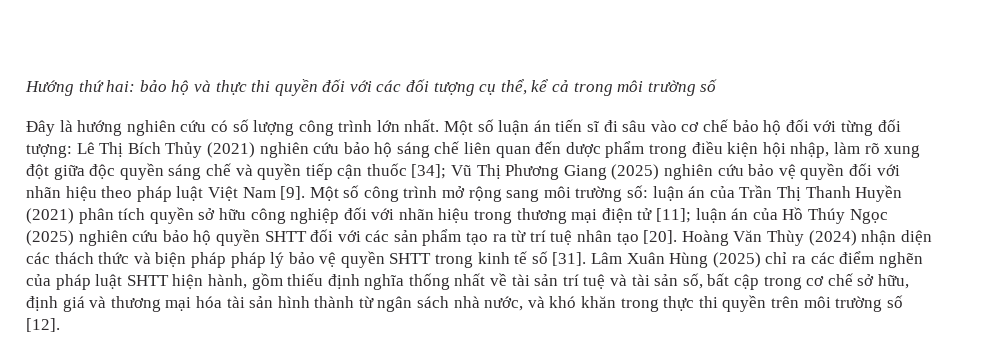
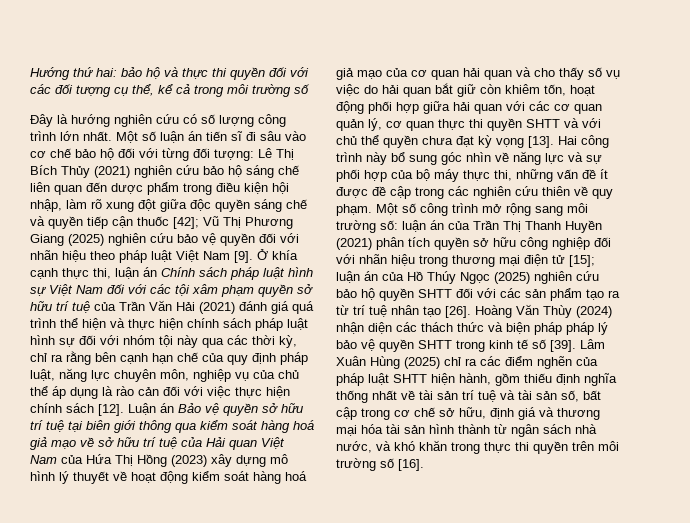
- Lê Thị Bích Thủy (2021) nghiên cứu bảo hộ sáng chế liên quan đến dược phẩm trong điều kiện hội nhập, làm rõ xung đột giữa độc quyền sáng chế và quyền tiếp cận thuốc [34];
+ Lê Thị Bích Thủy (2021) nghiên cứu bảo hộ sáng chế liên quan đến dược phẩm trong điều kiện hội nhập, làm rõ xung đột giữa độc quyền sáng chế và quyền tiếp cận thuốc [42];
+ Ở khía cạnh thực thi, luận án Chính sách pháp luật hình sự Việt Nam đối với các tội xâm phạm quyền sở hữu trí tuệ của Trần Văn Hải (2021) đánh giá quá trình thể hiện và thực hiện chính sách pháp luật hình sự đối với nhóm tội này qua các thời kỳ, chỉ ra rằng bên cạnh hạn chế của quy định pháp luật, năng lực chuyên môn, nghiệp vụ của chủ thể áp dụng là rào cản đối với việc thực hiện chính sách [12]. Luận án Bảo vệ quyền sở hữu trí tuệ tại biên giới thông qua kiểm soát hàng hoá giả mạo về sở hữu trí tuệ của Hải quan Việt Nam của Hứa Thị Hồng (2023) xây dựng mô hình lý thuyết về hoạt động kiểm soát hàng hoá giả mạo của cơ quan hải quan và cho thấy số vụ việc do hải quan bắt giữ còn khiêm tốn, hoạt động phối hợp giữa hải quan với các cơ quan quản lý, cơ quan thực thi quyền SHTT và với chủ thể quyền chưa đạt kỳ vọng [13]. Hai công trình này bổ sung góc nhìn về năng lực và sự phối hợp của bộ máy thực thi, những vấn đề ít được đề cập trong các nghiên cứu thiên về quy phạm.
- Một số công trình mở rộng sang môi trường số: luận án của Trần Thị Thanh Huyền (2021) phân tích quyền sở hữu công nghiệp đối với nhãn hiệu trong thương mại điện tử [11]; luận án của Hồ Thúy Ngọc (2025) nghiên cứu bảo hộ quyền SHTT đối với các sản phẩm tạo ra từ trí tuệ nhân tạo [20].
+ Một số công trình mở rộng sang môi trường số: luận án của Trần Thị Thanh Huyền (2021) phân tích quyền sở hữu công nghiệp đối với nhãn hiệu trong thương mại điện tử [15]; luận án của Hồ Thúy Ngọc (2025) nghiên cứu bảo hộ quyền SHTT đối với các sản phẩm tạo ra từ trí tuệ nhân tạo [26].
- Hoàng Văn Thùy (2024) nhận diện các thách thức và biện pháp pháp lý bảo vệ quyền SHTT trong kinh tế số [31].
+ Hoàng Văn Thùy (2024) nhận diện các thách thức và biện pháp pháp lý bảo vệ quyền SHTT trong kinh tế số [39].
- Lâm Xuân Hùng (2025) chỉ ra các điểm nghẽn của pháp luật SHTT hiện hành, gồm thiếu định nghĩa thống nhất về tài sản trí tuệ và tài sản số, bất cập trong cơ chế sở hữu, định giá và thương mại hóa tài sản hình thành từ ngân sách nhà nước, và khó khăn trong thực thi quyền trên môi trường số [12].
+ Lâm Xuân Hùng (2025) chỉ ra các điểm nghẽn của pháp luật SHTT hiện hành, gồm thiếu định nghĩa thống nhất về tài sản trí tuệ và tài sản số, bất cập trong cơ chế sở hữu, định giá và thương mại hóa tài sản hình thành từ ngân sách nhà nước, và khó khăn trong thực thi quyền trên môi trường số [16].

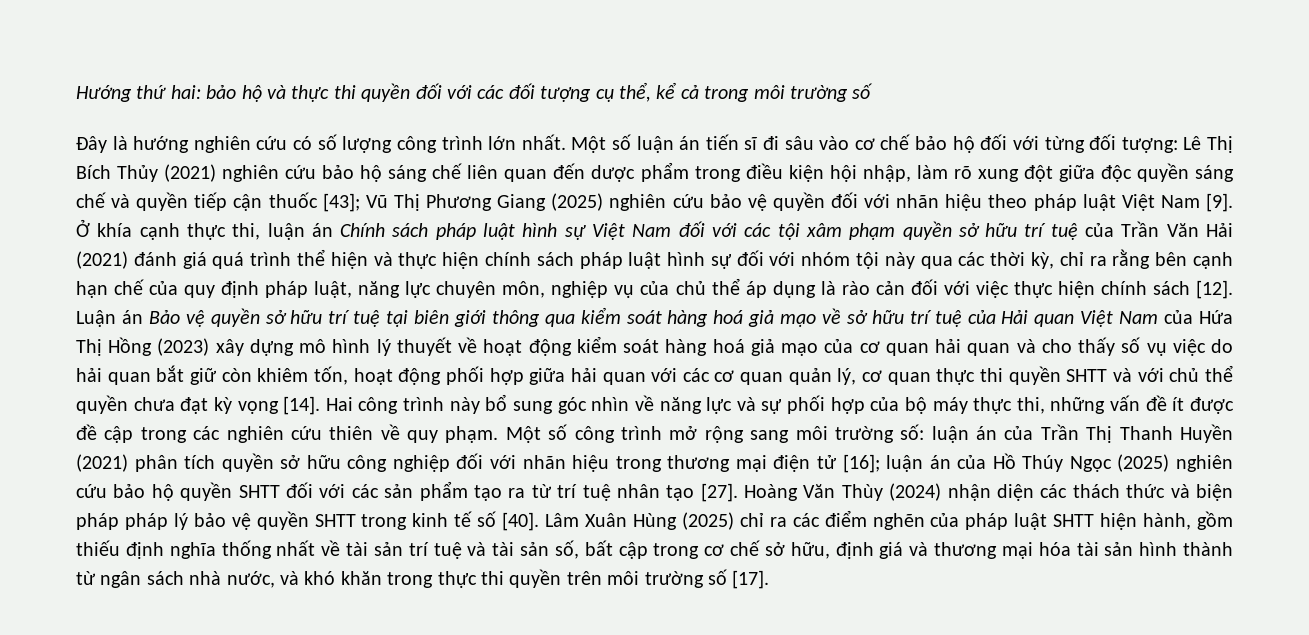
- Lê Thị Bích Thủy (2021) nghiên cứu bảo hộ sáng chế liên quan đến dược phẩm trong điều kiện hội nhập, làm rõ xung đột giữa độc quyền sáng chế và quyền tiếp cận thuốc [42];
+ Lê Thị Bích Thủy (2021) nghiên cứu bảo hộ sáng chế liên quan đến dược phẩm trong điều kiện hội nhập, làm rõ xung đột giữa độc quyền sáng chế và quyền tiếp cận thuốc [43];
- Luận án Bảo vệ quyền sở hữu trí tuệ tại biên giới thông qua kiểm soát hàng hoá giả mạo về sở hữu trí tuệ của Hải quan Việt Nam của Hứa Thị Hồng (2023) xây dựng mô hình lý thuyết về hoạt động kiểm soát hàng hoá giả mạo của cơ quan hải quan và cho thấy số vụ việc do hải quan bắt giữ còn khiêm tốn, hoạt động phối hợp giữa hải quan với các cơ quan quản lý, cơ quan thực thi quyền SHTT và với chủ thể quyền chưa đạt kỳ vọng [13].
+ Luận án Bảo vệ quyền sở hữu trí tuệ tại biên giới thông qua kiểm soát hàng hoá giả mạo về sở hữu trí tuệ của Hải quan Việt Nam của Hứa Thị Hồng (2023) xây dựng mô hình lý thuyết về hoạt động kiểm soát hàng hoá giả mạo của cơ quan hải quan và cho thấy số vụ việc do hải quan bắt giữ còn khiêm tốn, hoạt động phối hợp giữa hải quan với các cơ quan quản lý, cơ quan thực thi quyền SHTT và với chủ thể quyền chưa đạt kỳ vọng [14].
- Một số công trình mở rộng sang môi trường số: luận án của Trần Thị Thanh Huyền (2021) phân tích quyền sở hữu công nghiệp đối với nhãn hiệu trong thương mại điện tử [15]; luận án của Hồ Thúy Ngọc (2025) nghiên cứu bảo hộ quyền SHTT đối với các sản phẩm tạo ra từ trí tuệ nhân tạo [26].
+ Một số công trình mở rộng sang môi trường số: luận án của Trần Thị Thanh Huyền (2021) phân tích quyền sở hữu công nghiệp đối với nhãn hiệu trong thương mại điện tử [16]; luận án của Hồ Thúy Ngọc (2025) nghiên cứu bảo hộ quyền SHTT đối với các sản phẩm tạo ra từ trí tuệ nhân tạo [27].
- Hoàng Văn Thùy (2024) nhận diện các thách thức và biện pháp pháp lý bảo vệ quyền SHTT trong kinh tế số [39].
+ Hoàng Văn Thùy (2024) nhận diện các thách thức và biện pháp pháp lý bảo vệ quyền SHTT trong kinh tế số [40].
- Lâm Xuân Hùng (2025) chỉ ra các điểm nghẽn của pháp luật SHTT hiện hành, gồm thiếu định nghĩa thống nhất về tài sản trí tuệ và tài sản số, bất cập trong cơ chế sở hữu, định giá và thương mại hóa tài sản hình thành từ ngân sách nhà nước, và khó khăn trong thực thi quyền trên môi trường số [16].
+ Lâm Xuân Hùng (2025) chỉ ra các điểm nghẽn của pháp luật SHTT hiện hành, gồm thiếu định nghĩa thống nhất về tài sản trí tuệ và tài sản số, bất cập trong cơ chế sở hữu, định giá và thương mại hóa tài sản hình thành từ ngân sách nhà nước, và khó khăn trong thực thi quyền trên môi trường số [17].

